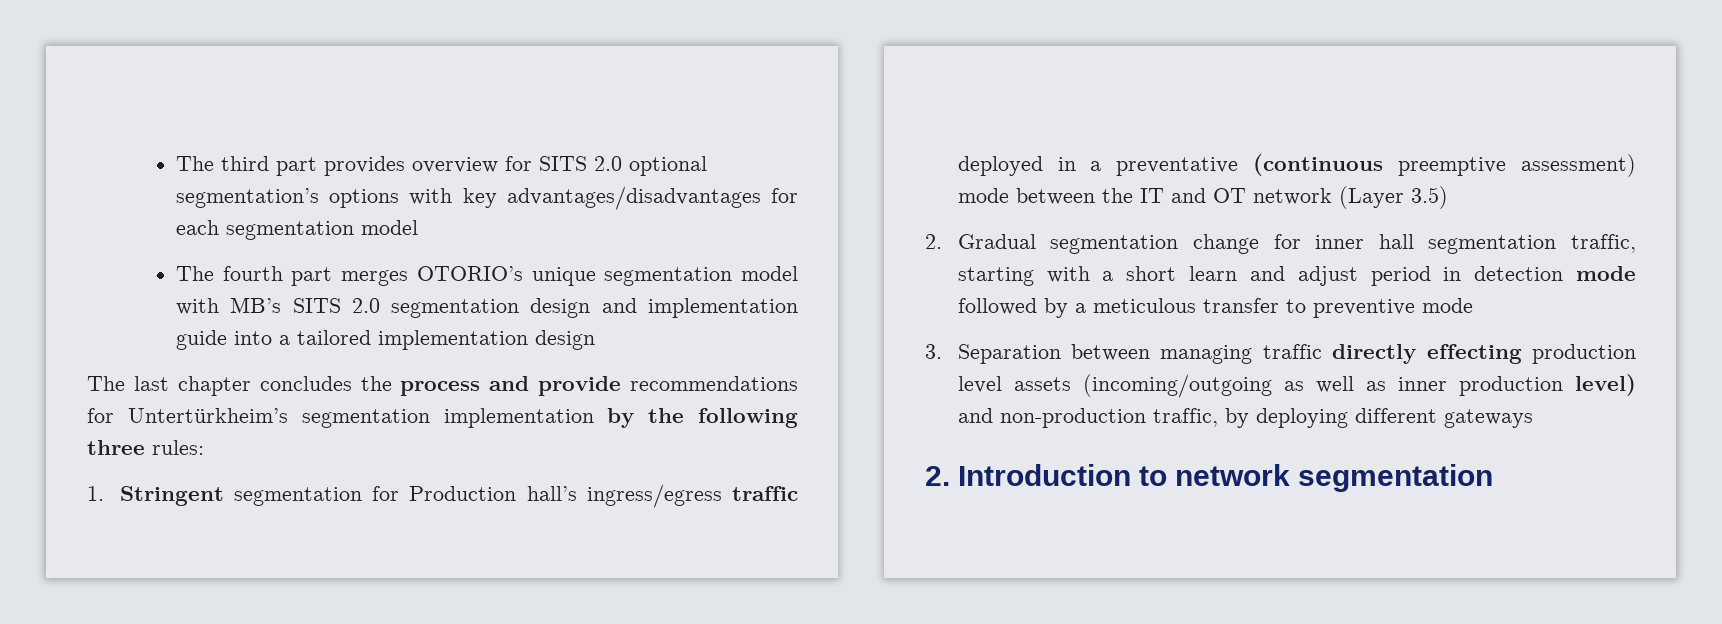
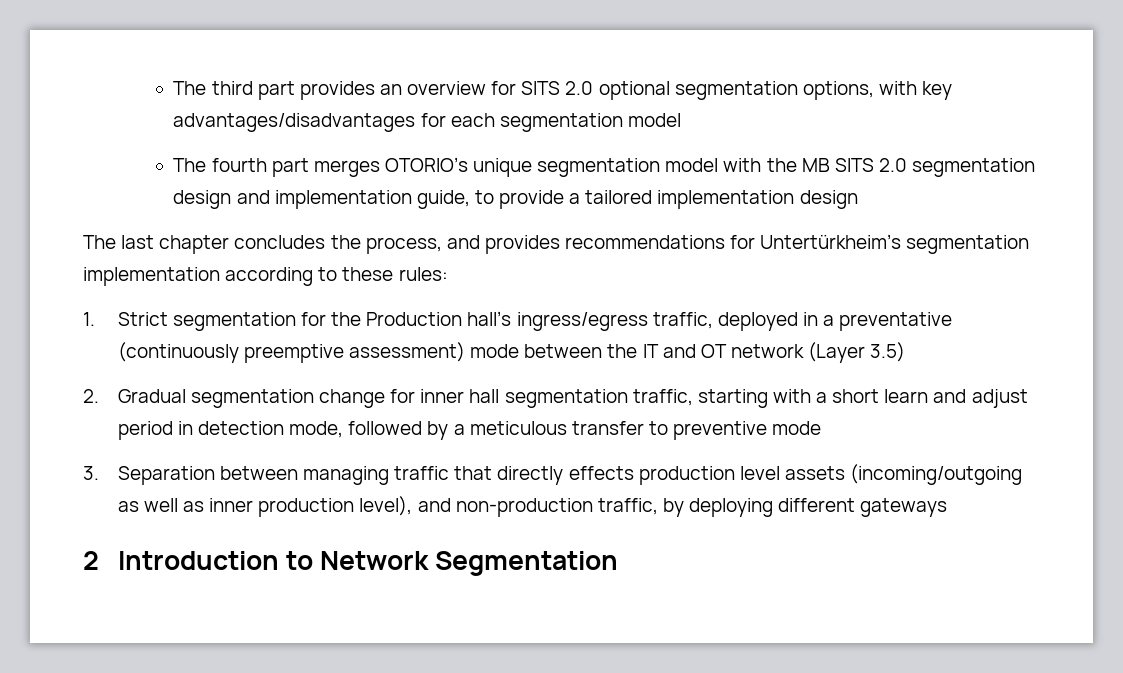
- The third part provides overview for SITS 2.0 optional segmentation’s options with key advantages/disadvantages for each segmentation model
+ The third part provides an overview for SITS 2.0 optional segmentation options, with key advantages/disadvantages for each segmentation model
- The fourth part merges OTORIO’s unique segmentation model with MB’s SITS 2.0 segmentation design and implementation guide into a tailored implementation design
+ The fourth part merges OTORIO’s unique segmentation model with the MB SITS 2.0 segmentation design and implementation guide, to provide a tailored implementation design
- The last chapter concludes the process and provide recommendations for Untertürkheim’s segmentation implementation by the following three rules:
+ The last chapter concludes the process, and provides recommendations for Untertürkheim’s segmentation implementation according to these rules:
- 1. Stringent segmentation for Production hall’s ingress/egress traffic deployed in a preventative (continuous preemptive assessment) mode between the IT and OT network (Layer 3.5)
+ 1. Strict segmentation for the Production hall’s ingress/egress traffic, deployed in a preventative (continuously preemptive assessment) mode between the IT and OT network (Layer 3.5)
- 2. Gradual segmentation change for inner hall segmentation traffic, starting with a short learn and adjust period in detection mode followed by a meticulous transfer to preventive mode
+ 2. Gradual segmentation change for inner hall segmentation traffic, starting with a short learn and adjust period in detection mode, followed by a meticulous transfer to preventive mode
- 3. Separation between managing traffic directly effecting production level assets (incoming/outgoing as well as inner production level) and non-production traffic, by deploying different gateways
+ 3. Separation between managing traffic that directly effects production level assets (incoming/outgoing as well as inner production level), and non-production traffic, by deploying different gateways
- 2. Introduction to network segmentation
+ 2 Introduction to Network Segmentation

